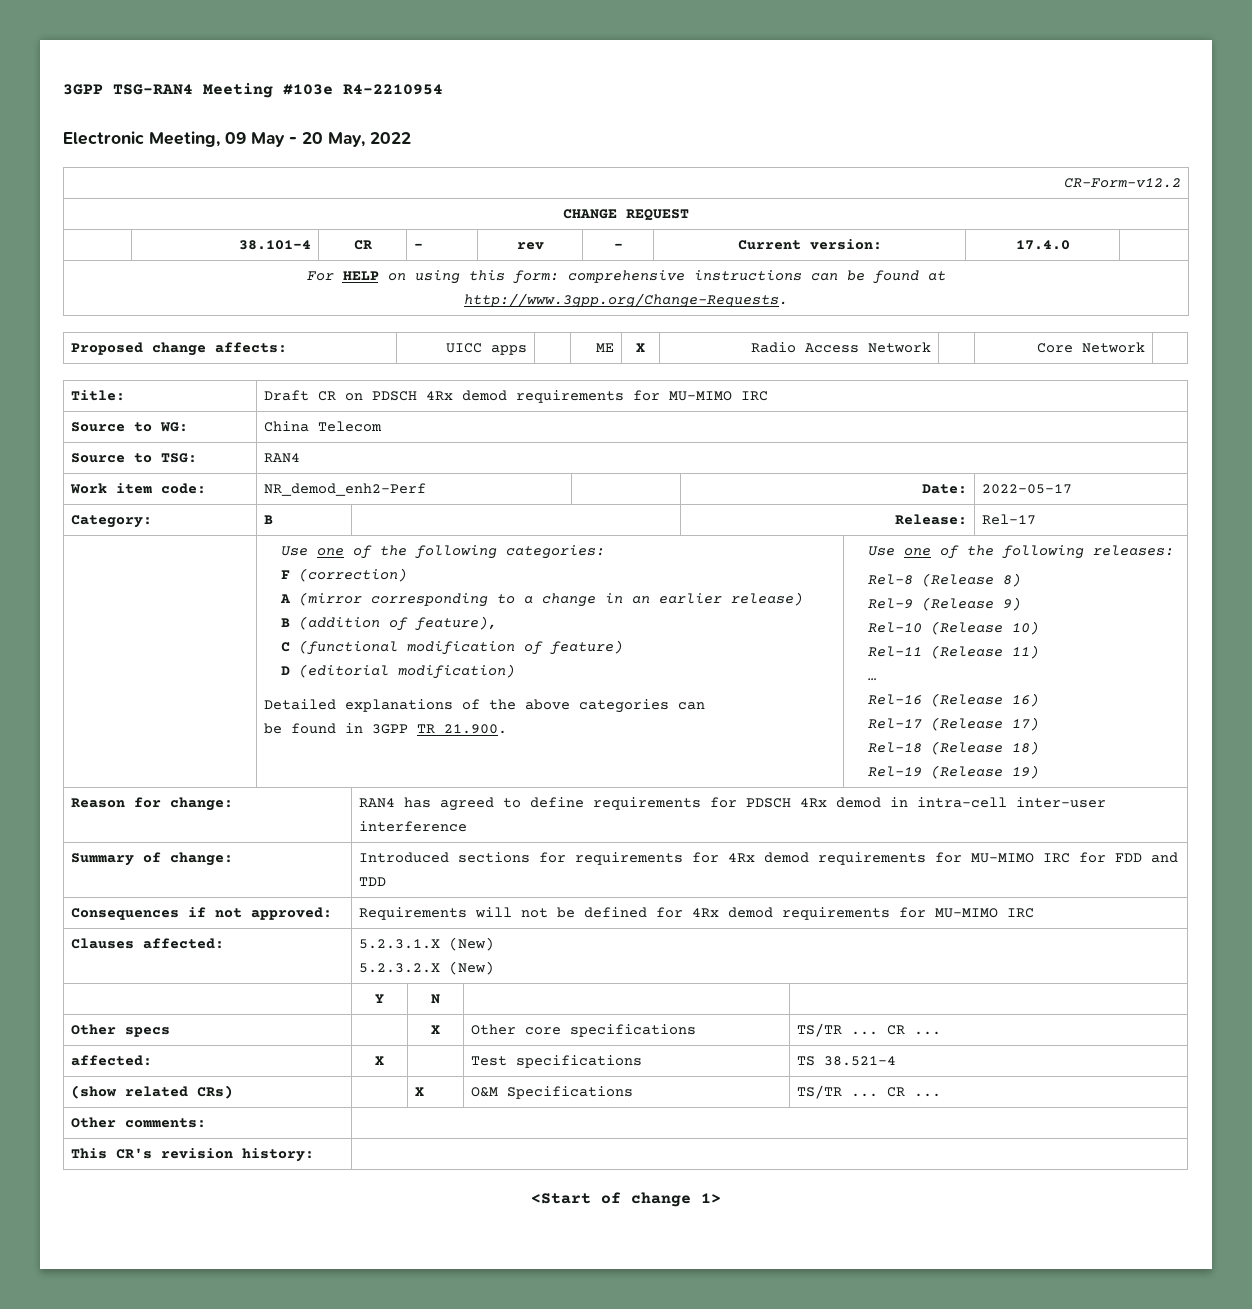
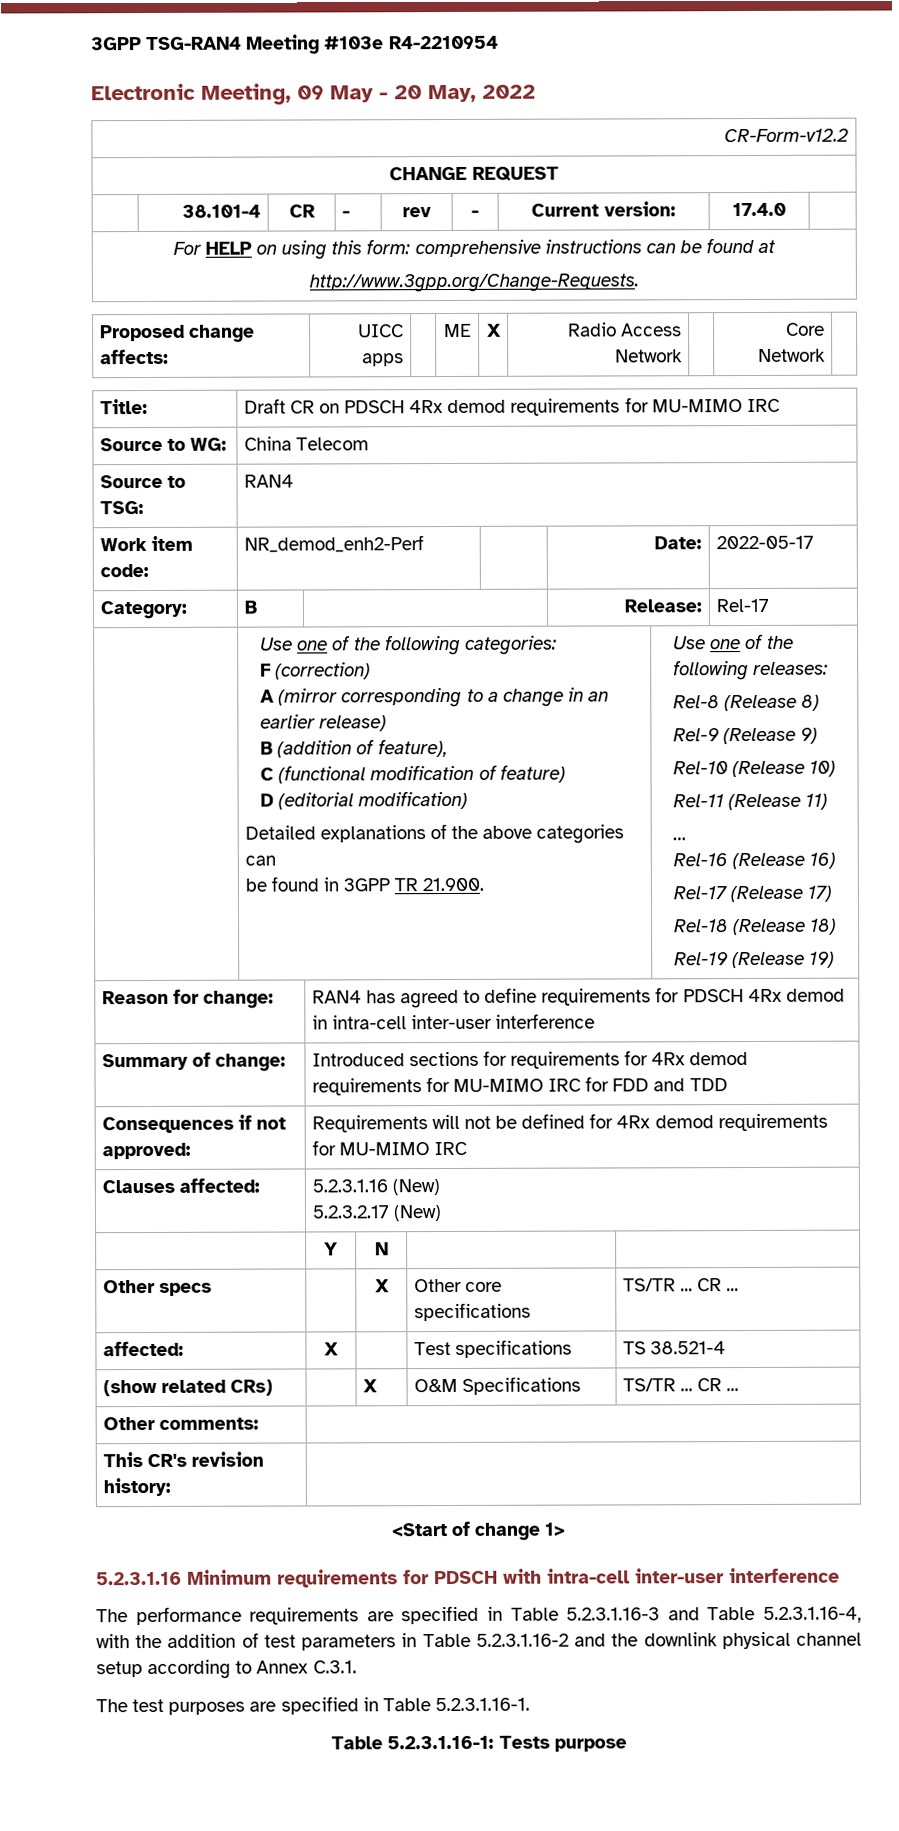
- Clauses affected: | 5.2.3.1.X (New)
- 5.2.3.2.X (New)
+ Clauses affected: | 5.2.3.1.16 (New)
+ 5.2.3.2.17 (New)
+ 5.2.3.1.16 Minimum requirements for PDSCH with intra-cell inter-user interference
+ The performance requirements are specified in Table 5.2.3.1.16-3 and Table 5.2.3.1.16-4, with the addition of test parameters in Table 5.2.3.1.16-2 and the downlink physical channel setup according to Annex C.3.1.
+ The test purposes are specified in Table 5.2.3.1.16-1.
+ Table 5.2.3.1.16-1: Tests purpose

